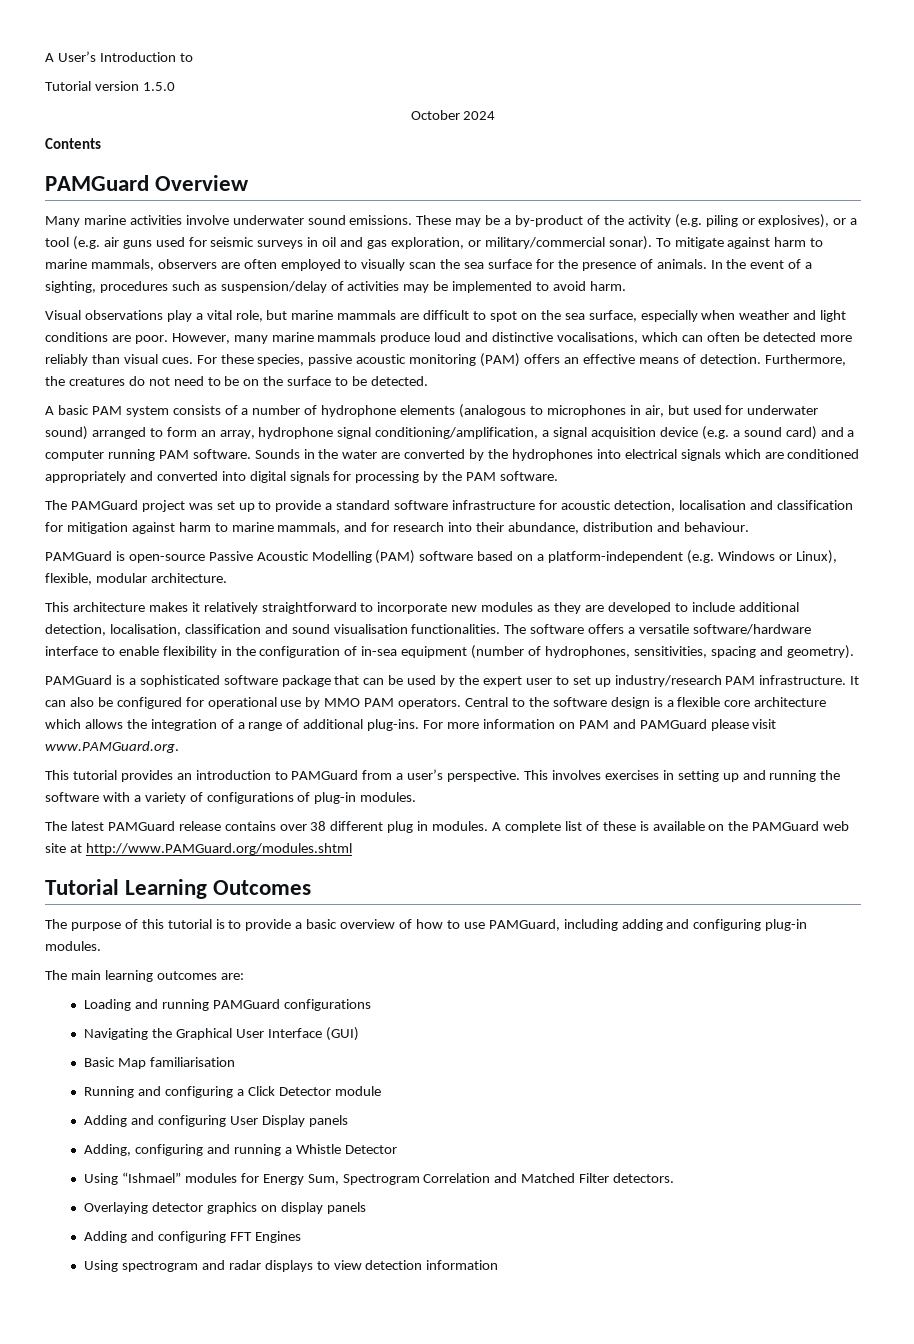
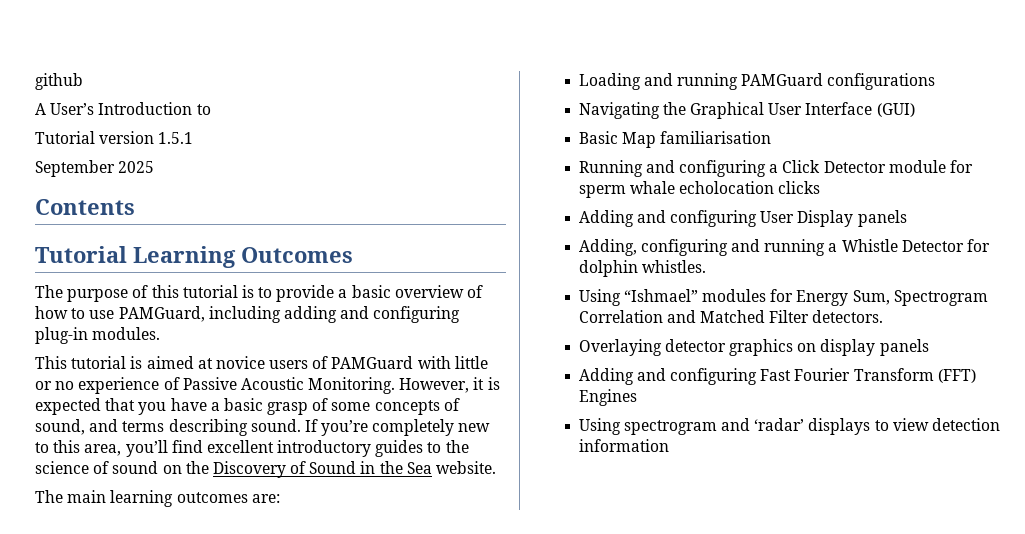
+ github
- Tutorial version 1.5.0
- October 2024
+ Tutorial version 1.5.1
+ September 2025
  Contents
- PAMGuard Overview
- Many marine activities involve underwater sound emissions. These may be a by-product of the activity (e.g. piling or explosives), or a tool (e.g. air guns used for seismic surveys in oil and gas exploration, or military/commercial sonar). To mitigate against harm to marine mammals, observers are often employed to visually scan the sea surface for the presence of animals. In the event of a sighting, procedures such as suspension/delay of activities may be implemented to avoid harm.
- Visual observations play a vital role, but marine mammals are difficult to spot on the sea surface, especially when weather and light conditions are poor. However, many marine mammals produce loud and distinctive vocalisations, which can often be detected more reliably than visual cues. For these species, passive acoustic monitoring (PAM) offers an effective means of detection. Furthermore, the creatures do not need to be on the surface to be detected.
- A basic PAM system consists of a number of hydrophone elements (analogous to microphones in air, but used for underwater sound) arranged to form an array, hydrophone signal conditioning/amplification, a signal acquisition device (e.g. a sound card) and a computer running PAM software. Sounds in the water are converted by the hydrophones into electrical signals which are conditioned appropriately and converted into digital signals for processing by the PAM software.
- The PAMGuard project was set up to provide a standard software infrastructure for acoustic detection, localisation and classification for mitigation against harm to marine mammals, and for research into their abundance, distribution and behaviour.
- PAMGuard is open-source Passive Acoustic Modelling (PAM) software based on a platform-independent (e.g. Windows or Linux), flexible, modular architecture.
- This architecture makes it relatively straightforward to incorporate new modules as they are developed to include additional detection, localisation, classification and sound visualisation functionalities. The software offers a versatile software/hardware interface to enable flexibility in the configuration of in-sea equipment (number of hydrophones, sensitivities, spacing and geometry).
- PAMGuard is a sophisticated software package that can be used by the expert user to set up industry/research PAM infrastructure. It can also be configured for operational use by MMO PAM operators. Central to the software design is a flexible core architecture which allows the integration of a range of additional plug-ins. For more information on PAM and PAMGuard please visit www.PAMGuard.org.
- This tutorial provides an introduction to PAMGuard from a user’s perspective. This involves exercises in setting up and running the software with a variety of configurations of plug-in modules.
- The latest PAMGuard release contains over 38 different plug in modules. A complete list of these is available on the PAMGuard web site at http://www.PAMGuard.org/modules.shtml
+ This tutorial is aimed at novice users of PAMGuard with little or no experience of Passive Acoustic Monitoring. However, it is expected that you have a basic grasp of some concepts of sound, and terms describing sound. If you’re completely new to this area, you’ll find excellent introductory guides to the science of sound on the Discovery of Sound in the Sea website.
- Running and configuring a Click Detector module
+ Running and configuring a Click Detector module for sperm whale echolocation clicks
- Adding, configuring and running a Whistle Detector
+ Adding, configuring and running a Whistle Detector for dolphin whistles.
- Adding and configuring FFT Engines
+ Adding and configuring Fast Fourier Transform (FFT) Engines
- Using spectrogram and radar displays to view detection information
+ Using spectrogram and ‘radar’ displays to view detection information

